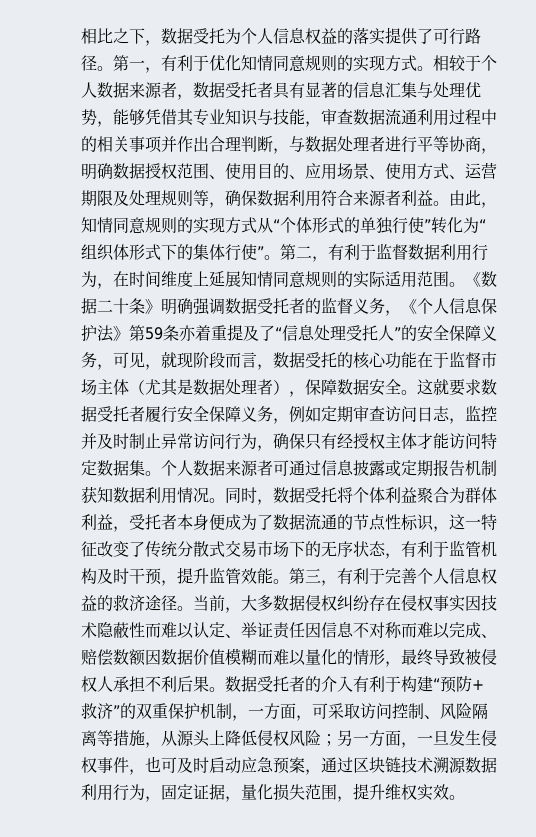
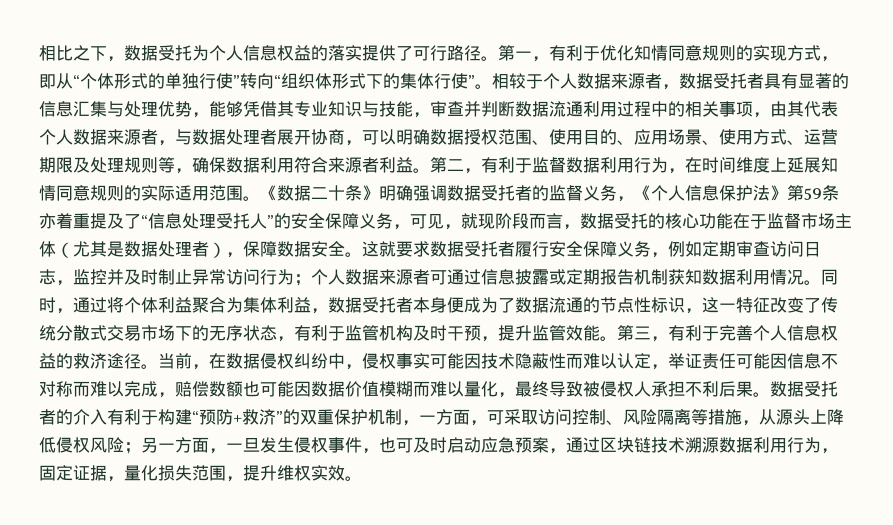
- 第一，有利于优化知情同意规则的实现方式。
+ 第一，有利于优化知情同意规则的实现方式，即从“个体形式的单独行使”转向“组织体形式下的集体行使”。
- 相较于个人数据来源者，数据受托者具有显著的信息汇集与处理优势，能够凭借其专业知识与技能，审查数据流通利用过程中的相关事项并作出合理判断，与数据处理者进行平等协商，明确数据授权范围、使用目的、应用场景、使用方式、运营期限及处理规则等，确保数据利用符合来源者利益。
+ 相较于个人数据来源者，数据受托者具有显著的信息汇集与处理优势，能够凭借其专业知识与技能，审查并判断数据流通利用过程中的相关事项，由其代表个人数据来源者，与数据处理者展开协商，可以明确数据授权范围、使用目的、应用场景、使用方式、运营期限及处理规则等，确保数据利用符合来源者利益。
- 由此，知情同意规则的实现方式从“个体形式的单独行使”转化为“组织体形式下的集体行使”。
- 这就要求数据受托者履行安全保障义务，例如定期审查访问日志，监控并及时制止异常访问行为，确保只有经授权主体才能访问特定数据集。个人数据来源者可通过信息披露或定期报告机制获知数据利用情况。
+ 这就要求数据受托者履行安全保障义务，例如定期审查访问日志，监控并及时制止异常访问行为；个人数据来源者可通过信息披露或定期报告机制获知数据利用情况。
- 同时，数据受托将个体利益聚合为群体利益，受托者本身便成为了数据流通的节点性标识，这一特征改变了传统分散式交易市场下的无序状态，有利于监管机构及时干预，提升监管效能。
+ 同时，通过将个体利益聚合为集体利益，数据受托者本身便成为了数据流通的节点性标识，这一特征改变了传统分散式交易市场下的无序状态，有利于监管机构及时干预，提升监管效能。
- 当前，大多数据侵权纠纷存在侵权事实因技术隐蔽性而难以认定、举证责任因信息不对称而难以完成、赔偿数额因数据价值模糊而难以量化的情形，最终导致被侵权人承担不利后果。
+ 当前，在数据侵权纠纷中，侵权事实可能因技术隐蔽性而难以认定，举证责任可能因信息不对称而难以完成，赔偿数额也可能因数据价值模糊而难以量化，最终导致被侵权人承担不利后果。

